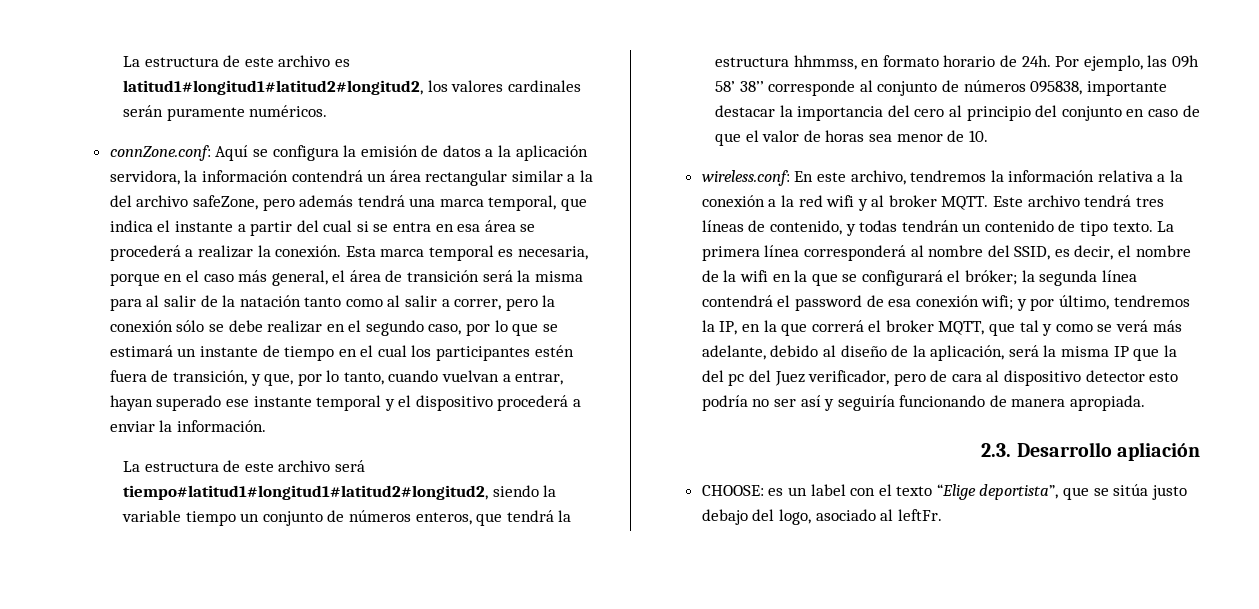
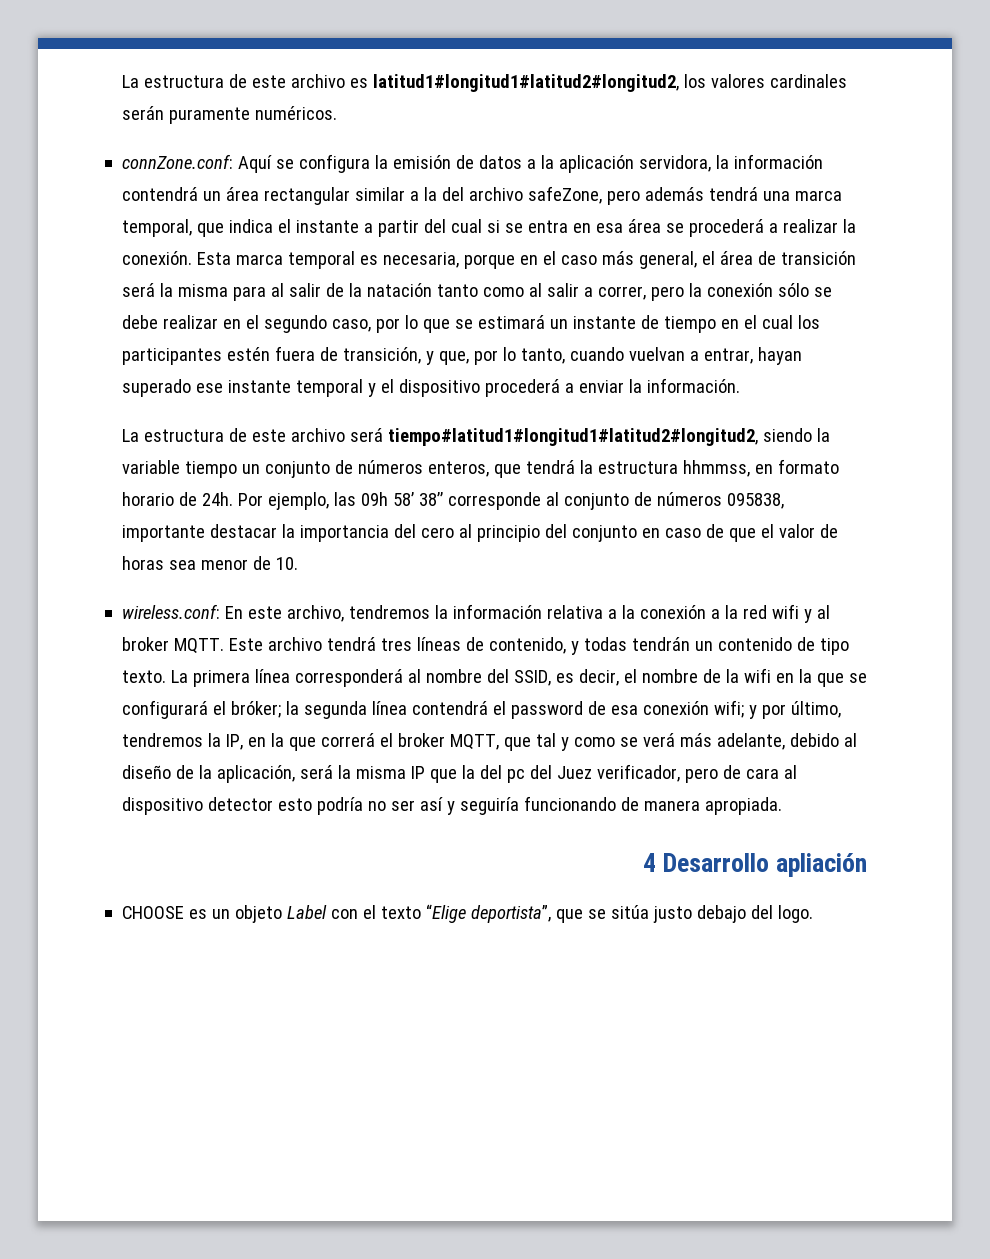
- 2.3. Desarrollo apliación
+ 4 Desarrollo apliación
- CHOOSE: es un label con el texto “Elige deportista”, que se sitúa justo debajo del logo, asociado al leftFr.
+ CHOOSE es un objeto Label con el texto “Elige deportista”, que se sitúa justo debajo del logo.

